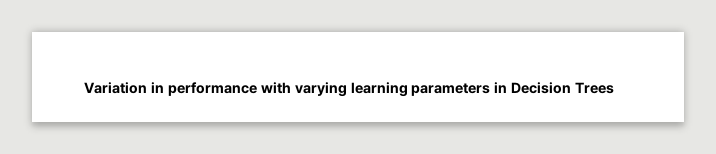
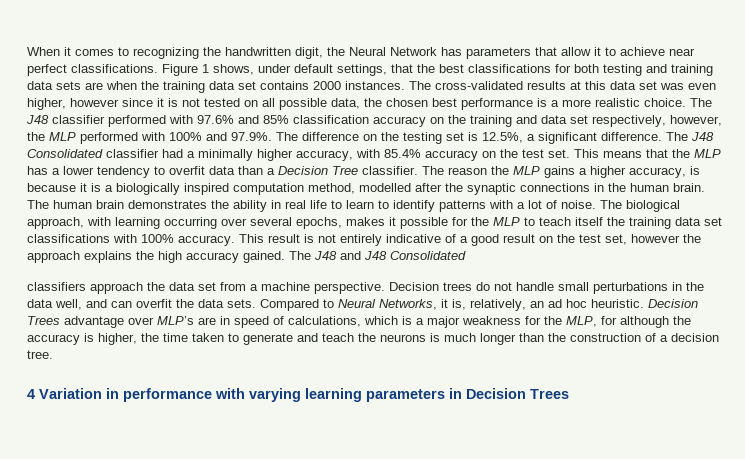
- Variation in performance with varying learning parameters in Decision Trees
+ When it comes to recognizing the handwritten digit, the Neural Network has parameters that allow it to achieve near perfect classifications. Figure 1 shows, under default settings, that the best classifications for both testing and training data sets are when the training data set contains 2000 instances. The cross-validated results at this data set was even higher, however since it is not tested on all possible data, the chosen best performance is a more realistic choice. The J48 classifier performed with 97.6% and 85% classification accuracy on the training and data set respectively, however, the MLP performed with 100% and 97.9%. The difference on the testing set is 12.5%, a significant difference. The J48 Consolidated classifier had a minimally higher accuracy, with 85.4% accuracy on the test set. This means that the MLP has a lower tendency to overfit data than a Decision Tree classifier. The reason the MLP gains a higher accuracy, is because it is a biologically inspired computation method, modelled after the synaptic connections in the human brain. The human brain demonstrates the ability in real life to learn to identify patterns with a lot of noise. The biological approach, with learning occurring over several epochs, makes it possible for the MLP to teach itself the training data set classifications with 100% accuracy. This result is not entirely indicative of a good result on the test set, however the approach explains the high accuracy gained. The J48 and J48 Consolidated
+ classifiers approach the data set from a machine perspective. Decision trees do not handle small perturbations in the data well, and can overfit the data sets. Compared to Neural Networks, it is, relatively, an ad hoc heuristic. Decision Trees advantage over MLP’s are in speed of calculations, which is a major weakness for the MLP, for although the accuracy is higher, the time taken to generate and teach the neurons is much longer than the construction of a decision tree.
+ 4 Variation in performance with varying learning parameters in Decision Trees

